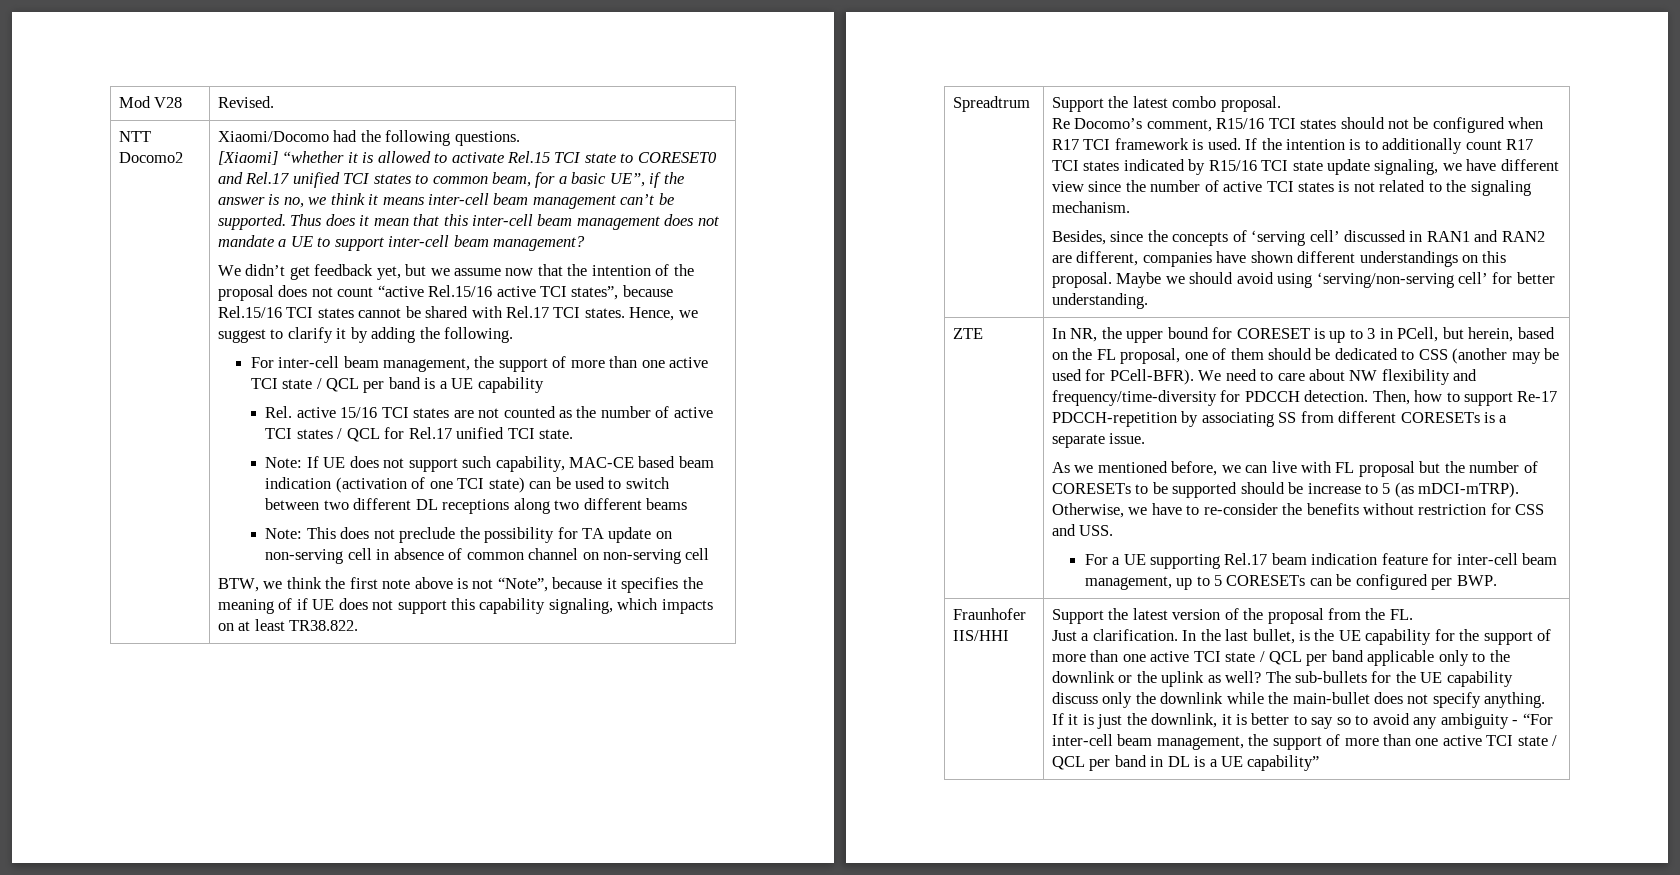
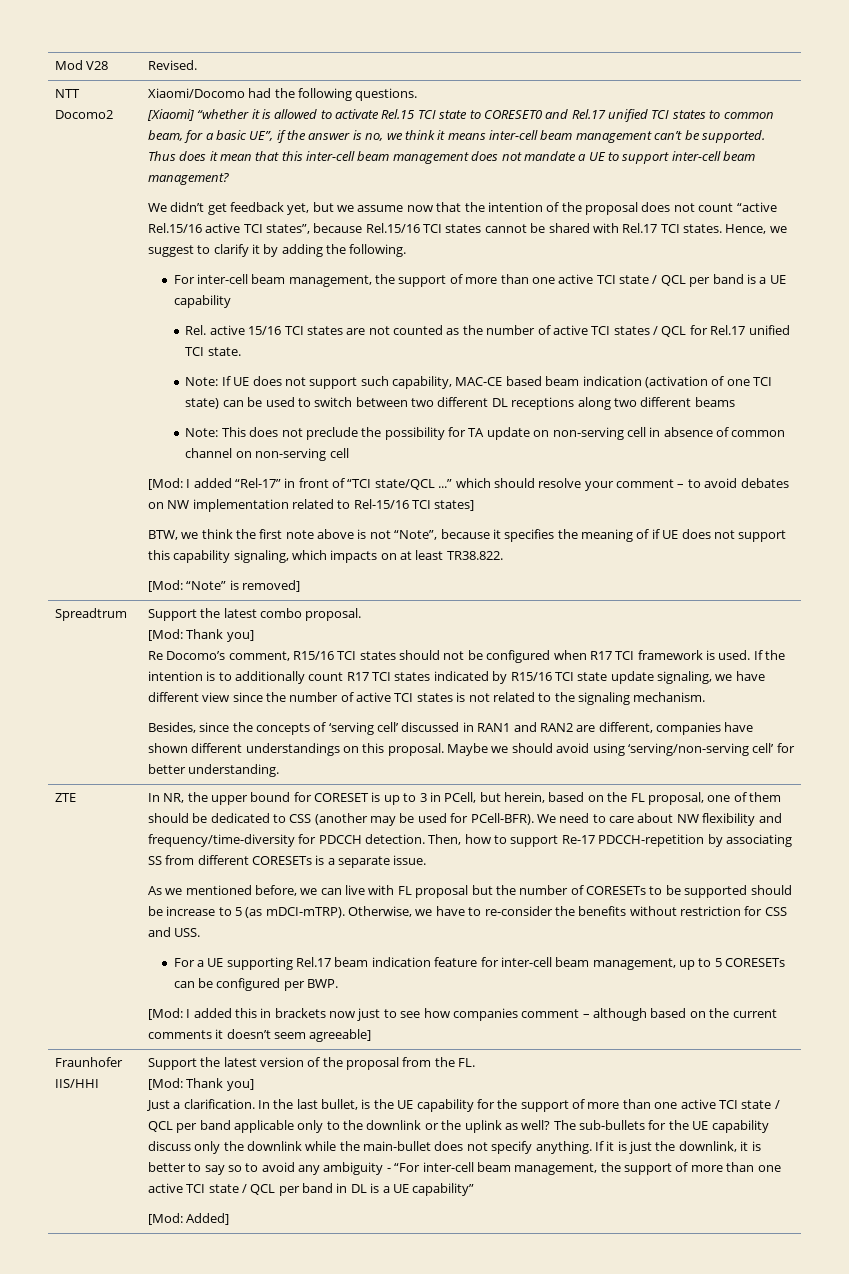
+ [Mod: I added “Rel-17” in front of “TCI state/QCL ...” which should resolve your comment – to avoid debates on NW implementation related to Rel-15/16 TCI states]
+ [Mod: “Note” is removed]
  Support the latest combo proposal.
+ [Mod: Thank you]
+ [Mod: I added this in brackets now just to see how companies comment – although based on the current comments it doesn’t seem agreeable]
  Support the latest version of the proposal from the FL.
+ [Mod: Thank you]
+ [Mod: Added]

